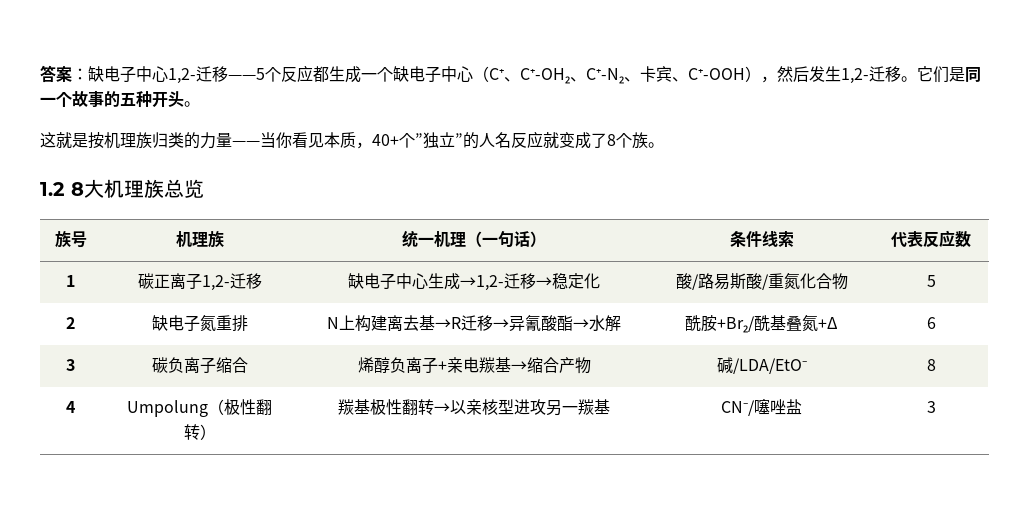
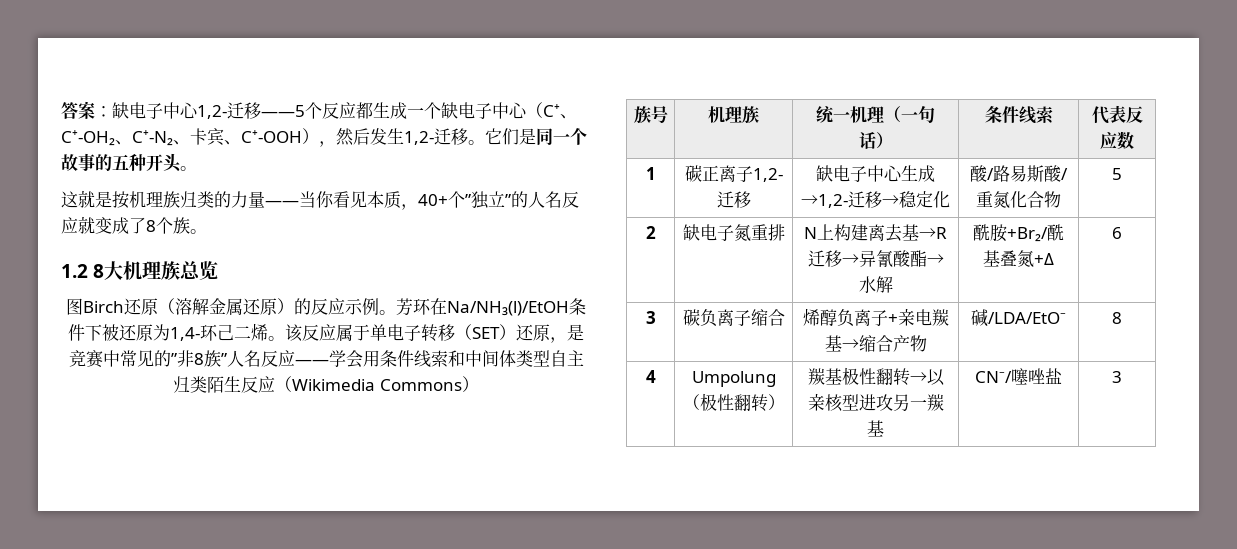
+ 图Birch还原（溶解金属还原）的反应示例。芳环在Na/NH₃(l)/EtOH条件下被还原为1,4-环己二烯。该反应属于单电子转移（SET）还原，是竞赛中常见的”非8族”人名反应——学会用条件线索和中间体类型自主归类陌生反应（Wikimedia Commons）

